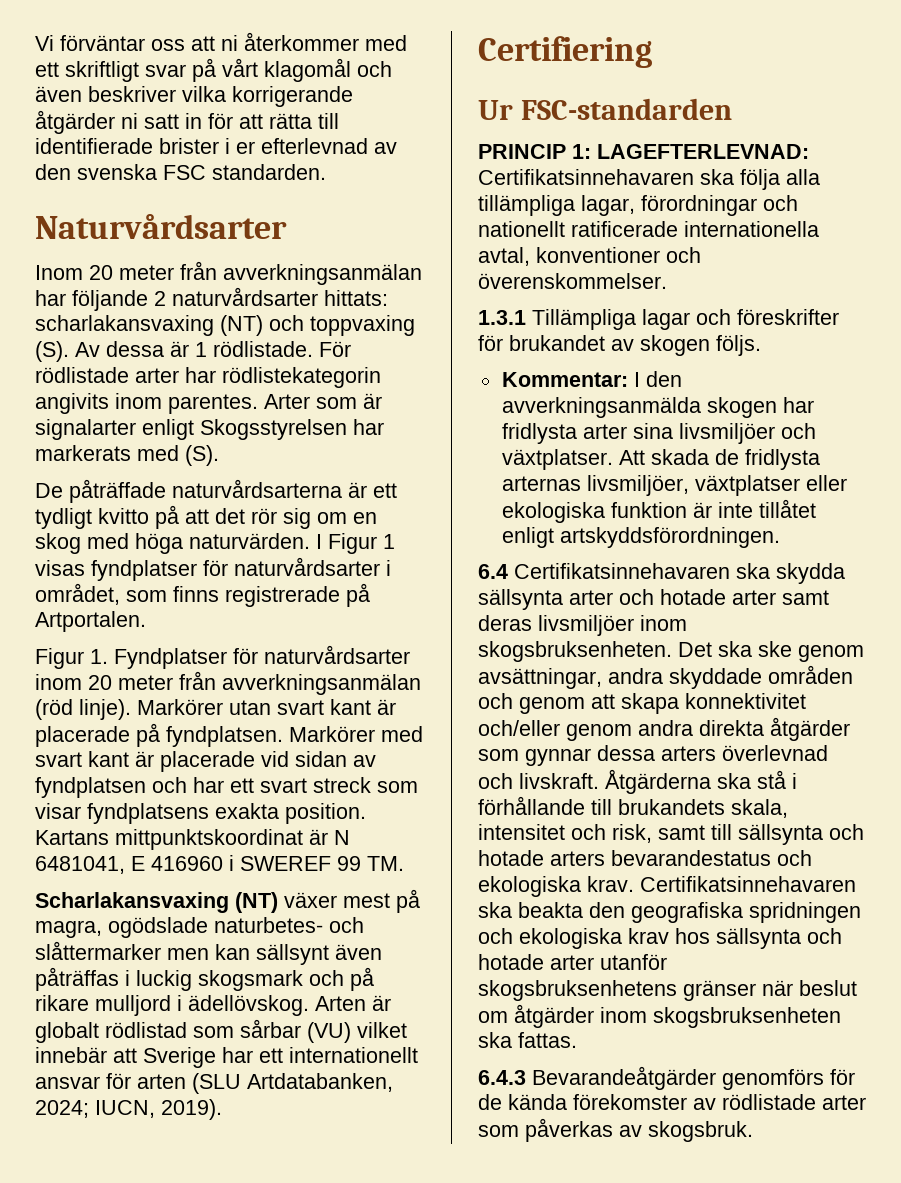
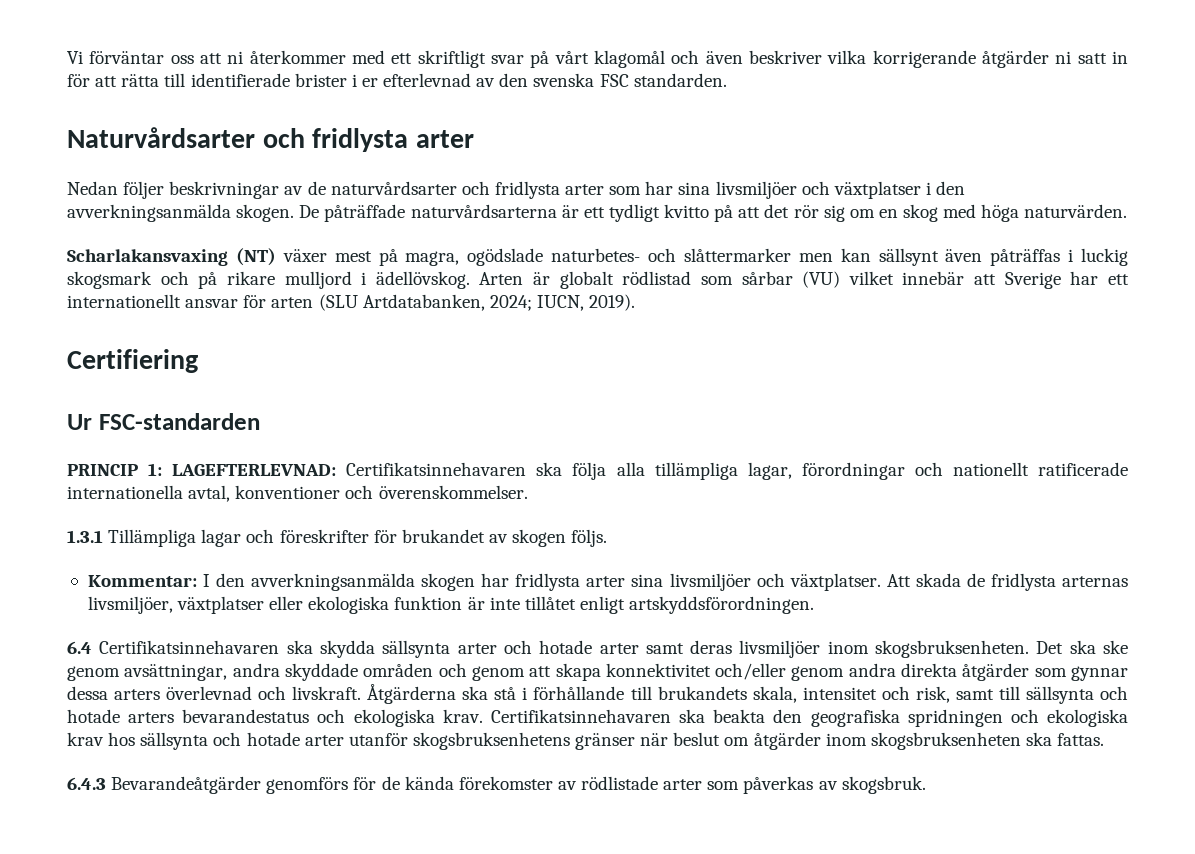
- Naturvårdsarter
- Inom 20 meter från avverkningsanmälan har följande 2 naturvårdsarter hittats: scharlakansvaxing (NT) och toppvaxing (S). Av dessa är 1 rödlistade. För rödlistade arter har rödlistekategorin angivits inom parentes. Arter som är signalarter enligt Skogsstyrelsen har markerats med (S).
- De påträffade naturvårdsarterna är ett tydligt kvitto på att det rör sig om en skog med höga naturvärden. I Figur 1 visas fyndplatser för naturvårdsarter i området, som finns registrerade på Artportalen.
- Figur 1. Fyndplatser för naturvårdsarter inom 20 meter från avverkningsanmälan (röd linje). Markörer utan svart kant är placerade på fyndplatsen. Markörer med svart kant är placerade vid sidan av fyndplatsen och har ett svart streck som visar fyndplatsens exakta position. Kartans mittpunktskoordinat är N 6481041, E 416960 i SWEREF 99 TM.
+ Naturvårdsarter och fridlysta arter
+ Nedan följer beskrivningar av de naturvårdsarter och fridlysta arter som har sina livsmiljöer och växtplatser i den avverkningsanmälda skogen. De påträffade naturvårdsarterna är ett tydligt kvitto på att det rör sig om en skog med höga naturvärden.

